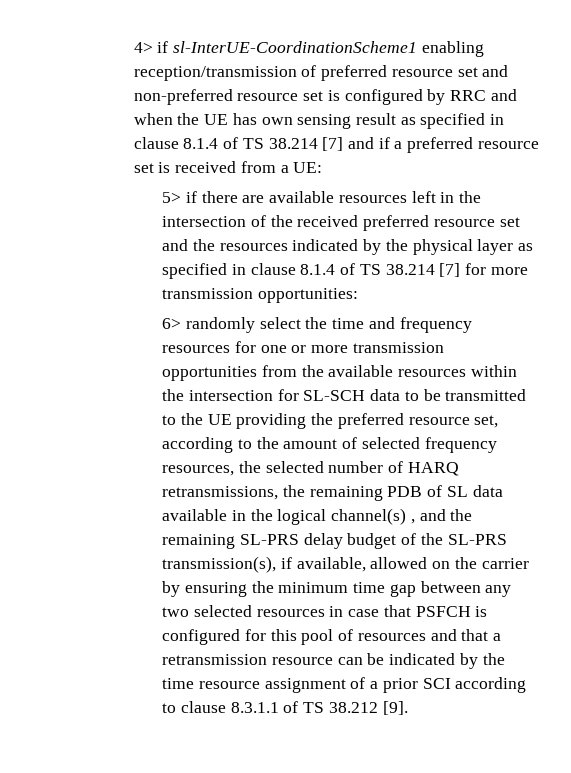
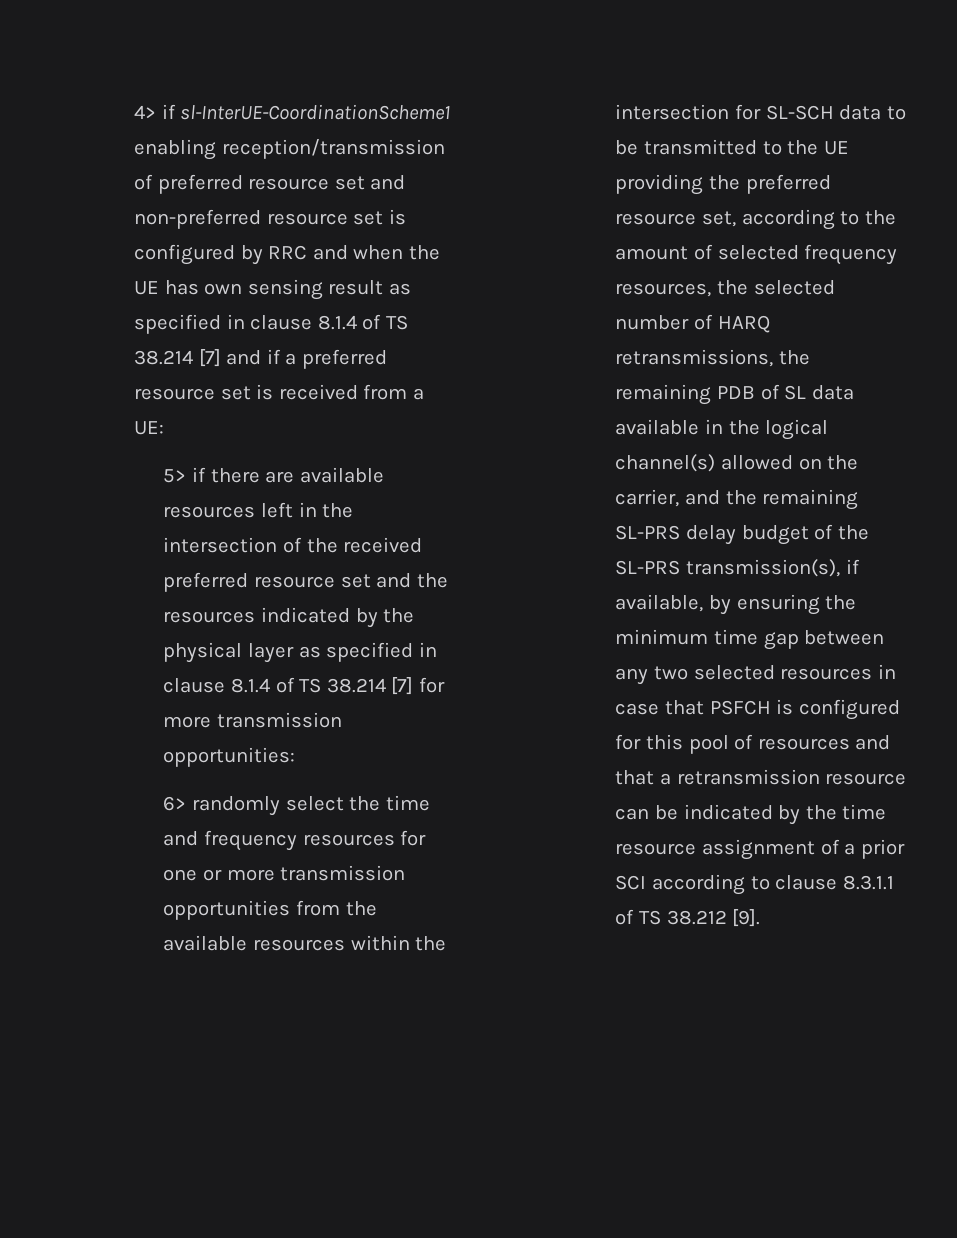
- 6> randomly select the time and frequency resources for one or more transmission opportunities from the available resources within the intersection for SL-SCH data to be transmitted to the UE providing the preferred resource set, according to the amount of selected frequency resources, the selected number of HARQ retransmissions, the remaining PDB of SL data available in the logical channel(s) , and the remaining SL-PRS delay budget of the SL-PRS transmission(s), if available, allowed on the carrier by ensuring the minimum time gap between any two selected resources in case that PSFCH is configured for this pool of resources and that a retransmission resource can be indicated by the time resource assignment of a prior SCI according to clause 8.3.1.1 of TS 38.212 [9].
+ 6> randomly select the time and frequency resources for one or more transmission opportunities from the available resources within the intersection for SL-SCH data to be transmitted to the UE providing the preferred resource set, according to the amount of selected frequency resources, the selected number of HARQ retransmissions, the remaining PDB of SL data available in the logical channel(s) allowed on the carrier, and the remaining SL-PRS delay budget of the SL-PRS transmission(s), if available, by ensuring the minimum time gap between any two selected resources in case that PSFCH is configured for this pool of resources and that a retransmission resource can be indicated by the time resource assignment of a prior SCI according to clause 8.3.1.1 of TS 38.212 [9].

